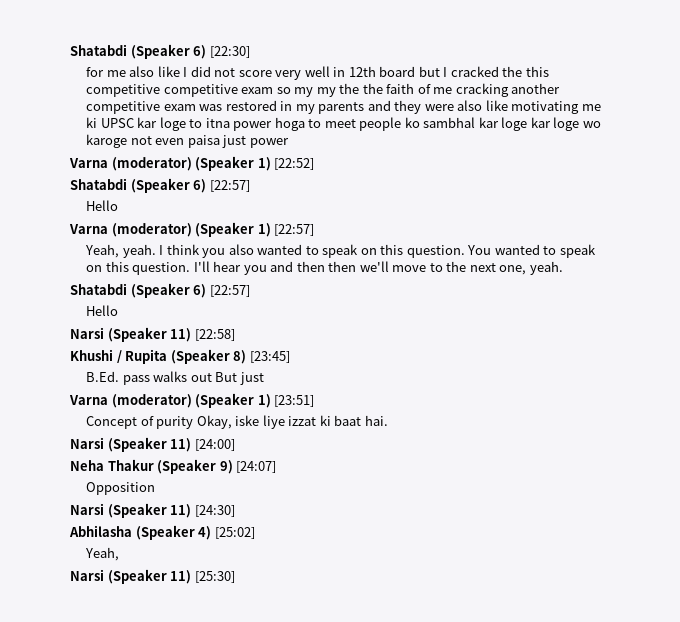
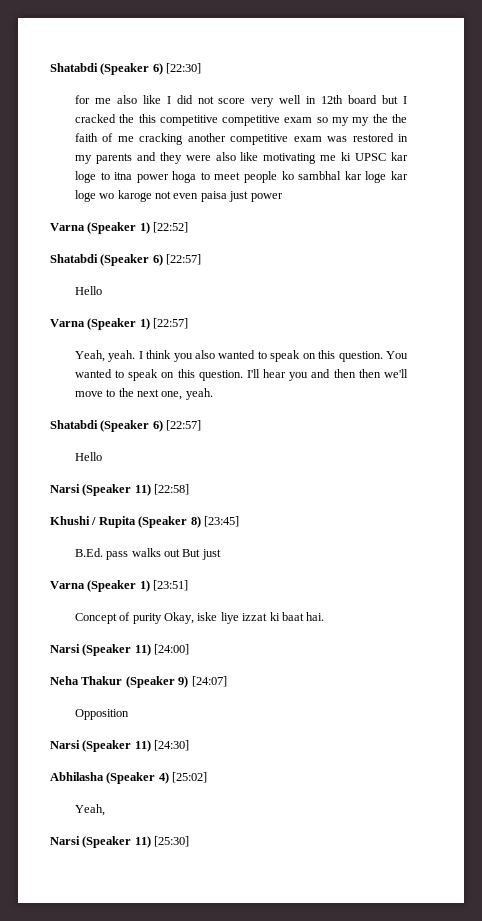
- Varna (moderator) (Speaker 1) [22:52]
+ Varna (Speaker 1) [22:52]
- Varna (moderator) (Speaker 1) [22:57]
+ Varna (Speaker 1) [22:57]
- Varna (moderator) (Speaker 1) [23:51]
+ Varna (Speaker 1) [23:51]

